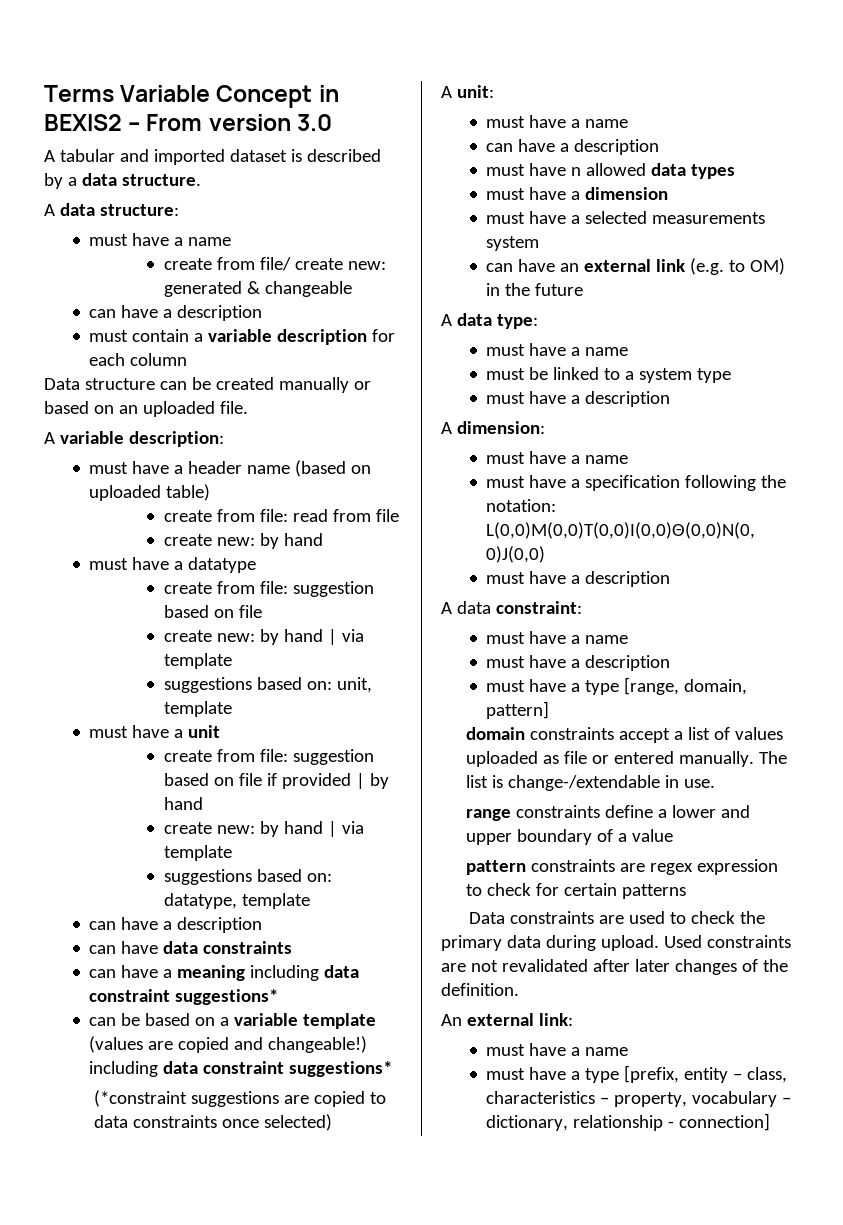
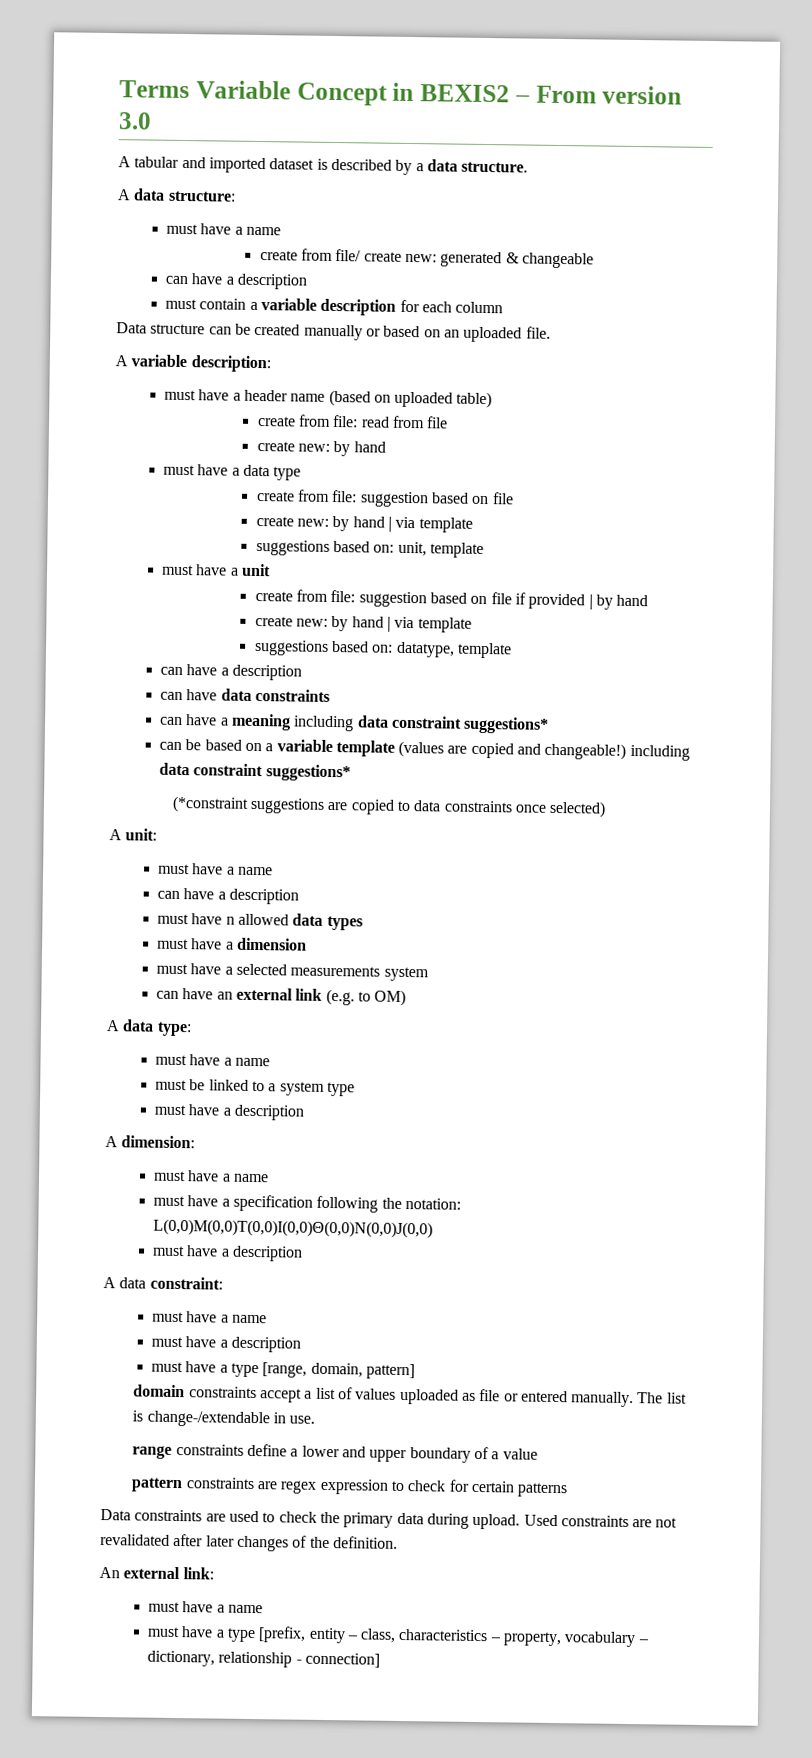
- must have a datatype
+ must have a data type
- can have an external link (e.g. to OM) in the future
+ can have an external link (e.g. to OM)

